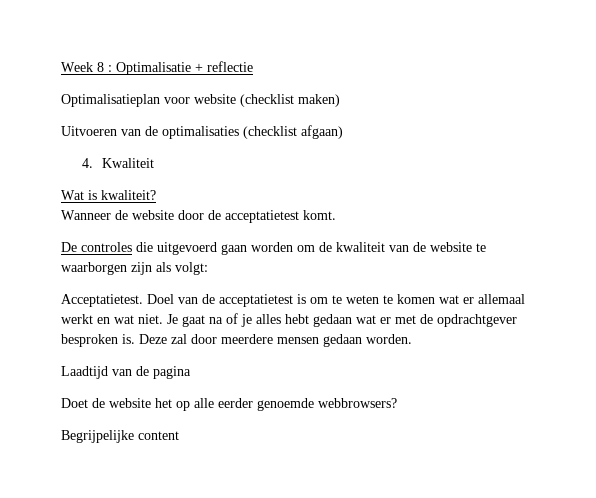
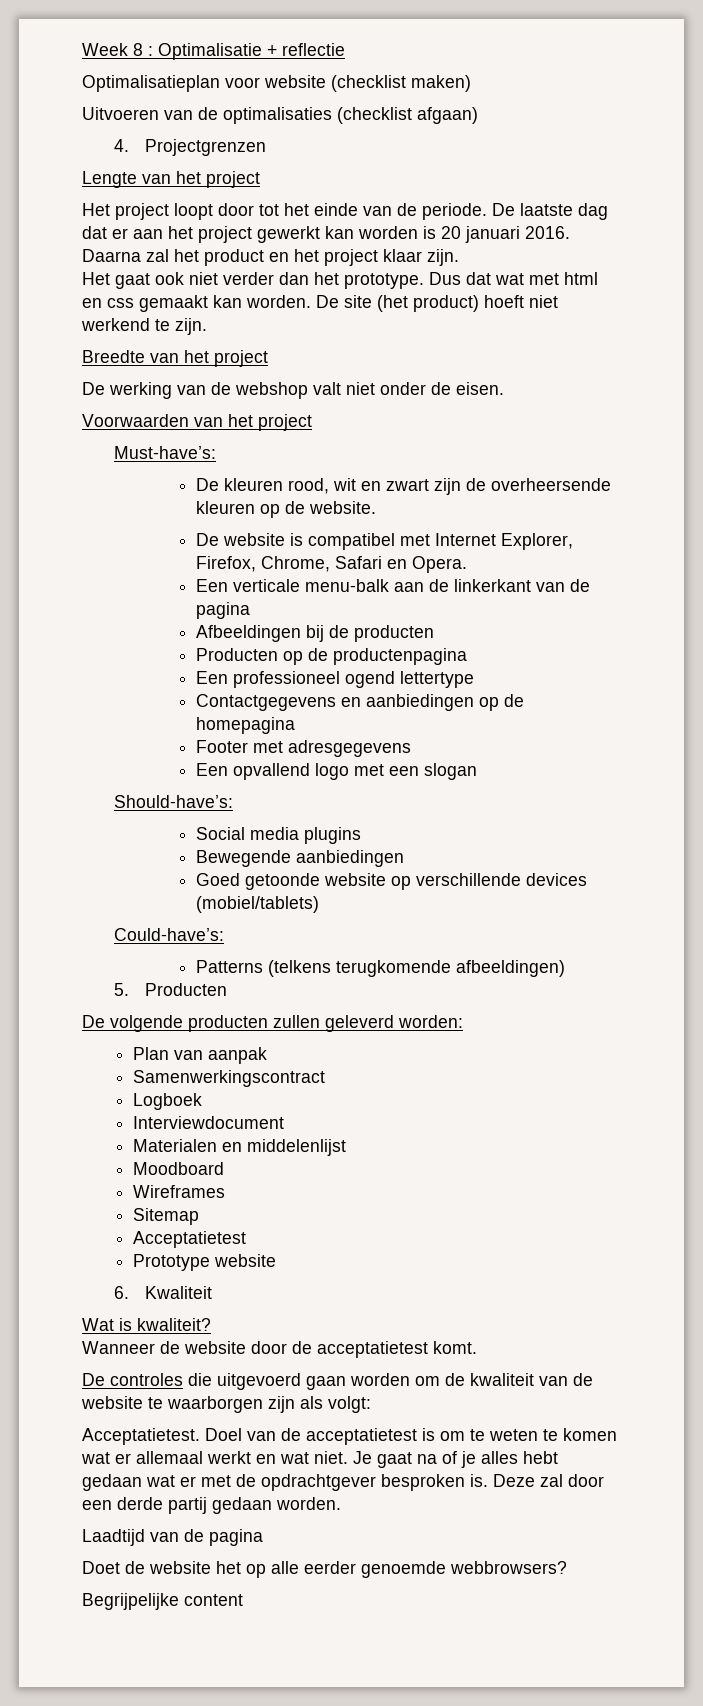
- 4. Kwaliteit
+ 4. Projectgrenzen
+ Lengte van het project
+ Het project loopt door tot het einde van de periode. De laatste dag dat er aan het project gewerkt kan worden is 20 januari 2016. Daarna zal het product en het project klaar zijn.
+ Het gaat ook niet verder dan het prototype. Dus dat wat met html en css gemaakt kan worden. De site (het product) hoeft niet werkend te zijn.
+ Breedte van het project
+ De werking van de webshop valt niet onder de eisen.
+ Voorwaarden van het project
+ Must-have’s:
+ De kleuren rood, wit en zwart zijn de overheersende kleuren op de website.
+ De website is compatibel met Internet Explorer, Firefox, Chrome, Safari en Opera.
+ Een verticale menu-balk aan de linkerkant van de pagina
+ Afbeeldingen bij de producten
+ Producten op de productenpagina
+ Een professioneel ogend lettertype
+ Contactgegevens en aanbiedingen op de homepagina
+ Footer met adresgegevens
+ Een opvallend logo met een slogan
+ Should-have’s:
+ Social media plugins
+ Bewegende aanbiedingen
+ Goed getoonde website op verschillende devices (mobiel/tablets)
+ Could-have’s:
+ Patterns (telkens terugkomende afbeeldingen)
+ 5. Producten
+ De volgende producten zullen geleverd worden:
+ Plan van aanpak
+ Samenwerkingscontract
+ Logboek
+ Interviewdocument
+ Materialen en middelenlijst
+ Moodboard
+ Wireframes
+ Sitemap
+ Acceptatietest
+ Prototype website
+ 6. Kwaliteit
- Deze zal door meerdere mensen gedaan worden.
+ Deze zal door een derde partij gedaan worden.

